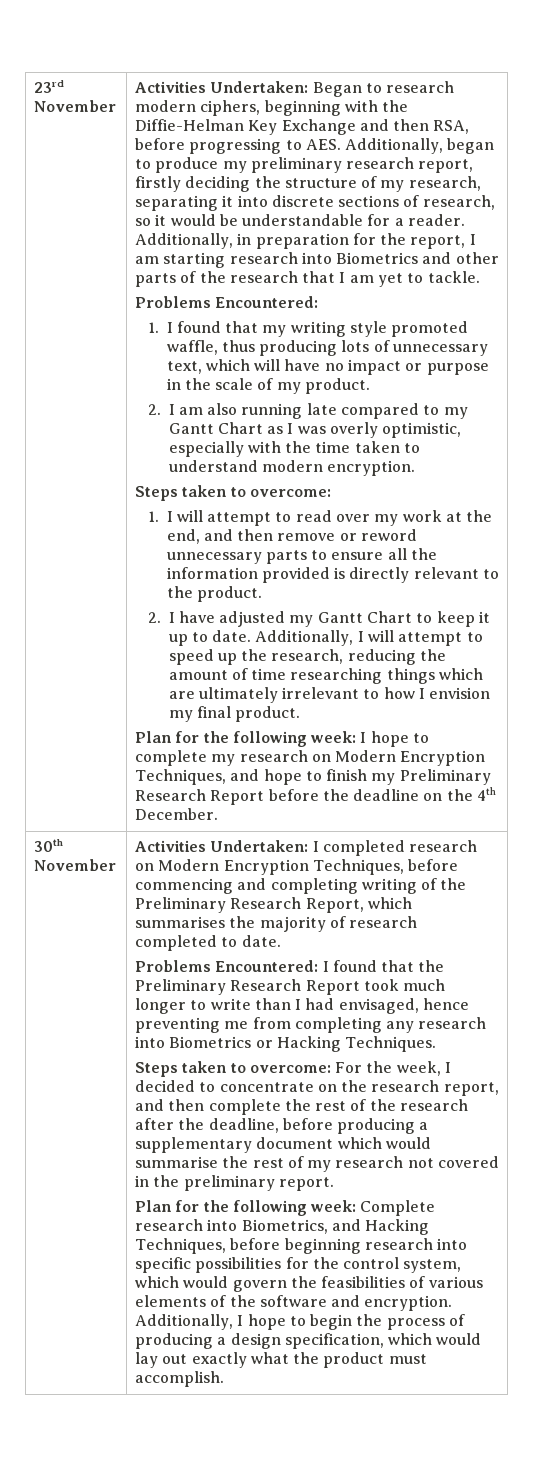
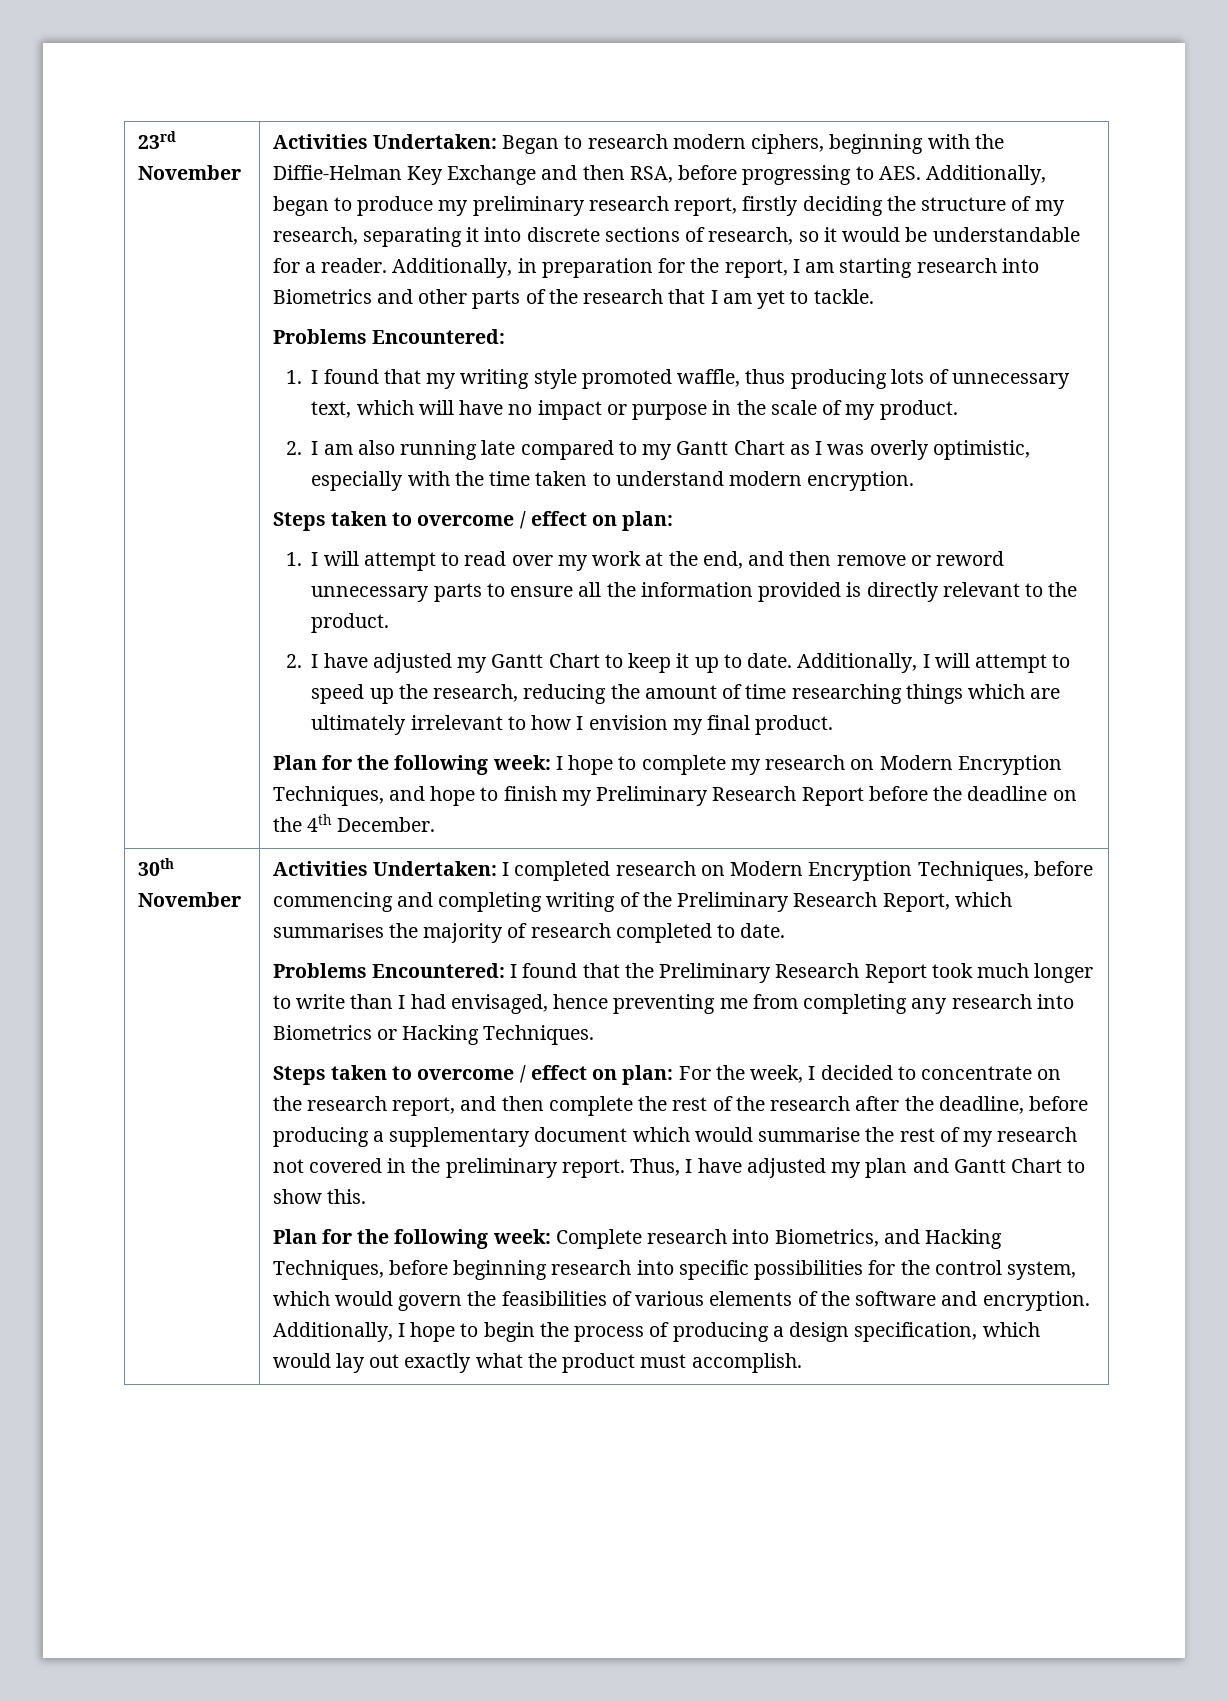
  2. I am also running late compared to my Gantt Chart as I was overly optimistic, especially with the time taken to understand modern encryption.
- Steps taken to overcome:
+ Steps taken to overcome / effect on plan:
- Steps taken to overcome: For the week, I decided to concentrate on the research report, and then complete the rest of the research after the deadline, before producing a supplementary document which would summarise the rest of my research not covered in the preliminary report.
+ Steps taken to overcome / effect on plan: For the week, I decided to concentrate on the research report, and then complete the rest of the research after the deadline, before producing a supplementary document which would summarise the rest of my research not covered in the preliminary report. Thus, I have adjusted my plan and Gantt Chart to show this.

